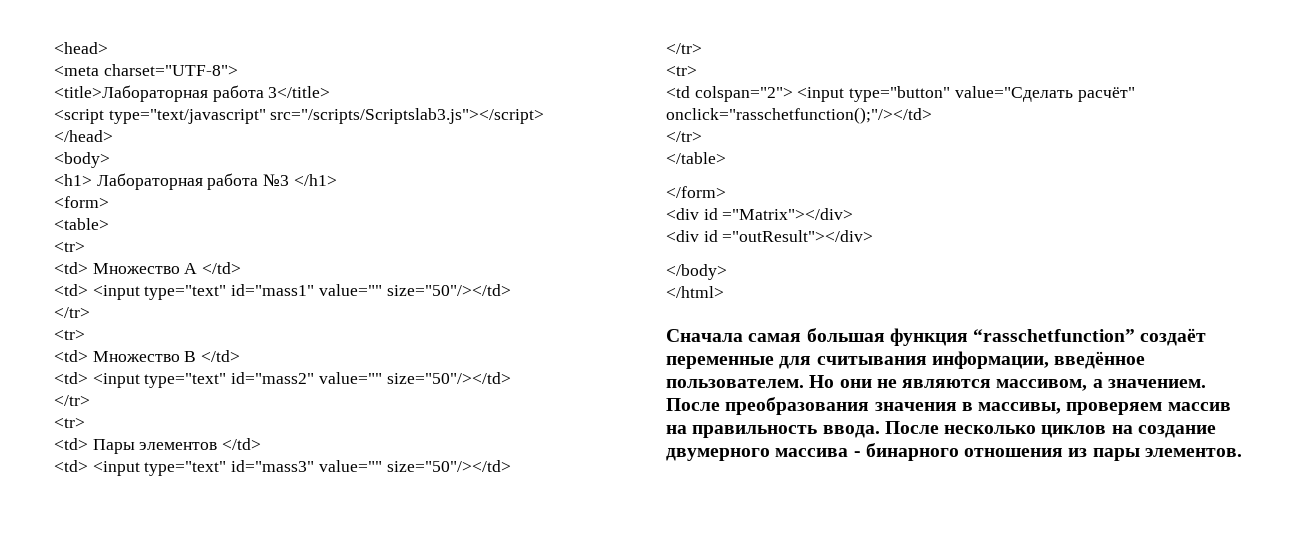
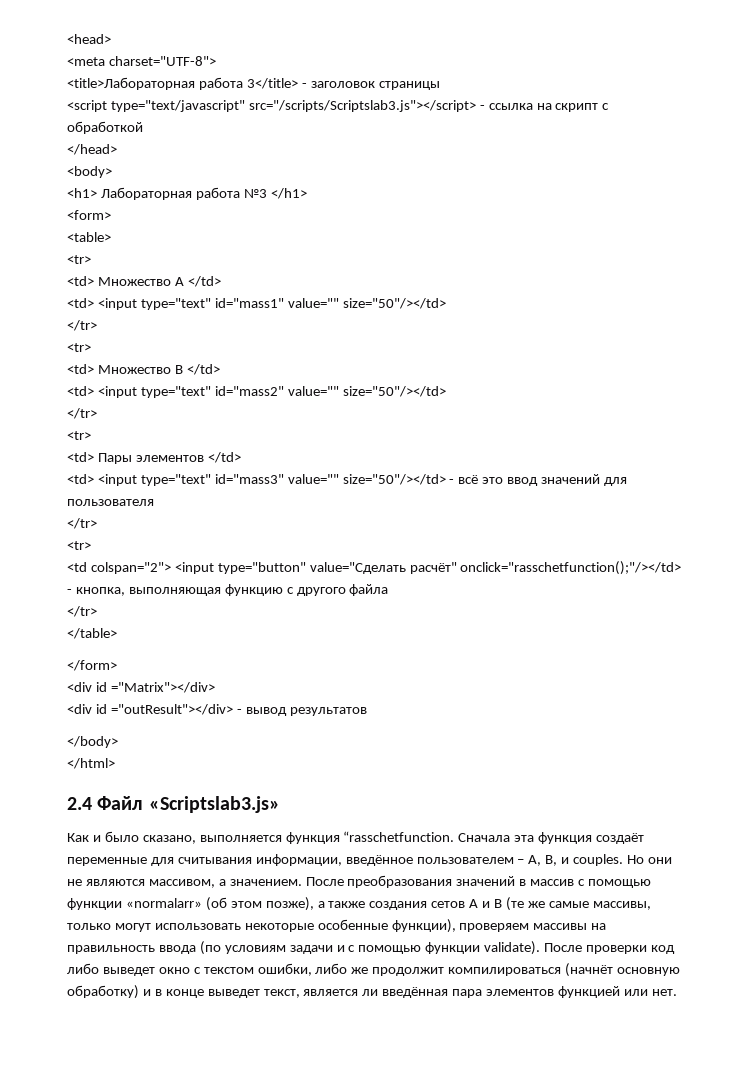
- <title>Лабораторная работа 3</title>
+ <title>Лабораторная работа 3</title> - заголовок страницы
- <script type="text/javascript" src="/scripts/Scriptslab3.js"></script>
+ <script type="text/javascript" src="/scripts/Scriptslab3.js"></script> - ссылка на скрипт с обработкой
- <td> <input type="text" id="mass3" value="" size="50"/></td>
+ <td> <input type="text" id="mass3" value="" size="50"/></td> - всё это ввод значений для пользователя
- <td colspan="2"> <input type="button" value="Сделать расчёт" onclick="rasschetfunction();"/></td>
+ <td colspan="2"> <input type="button" value="Сделать расчёт" onclick="rasschetfunction();"/></td> - кнопка, выполняющая функцию с другого файла
- <div id ="outResult"></div>
+ <div id ="outResult"></div> - вывод результатов
- Сначала самая большая функция “rasschetfunction” создаёт переменные для считывания информации, введённое пользователем.
+ 2.4 Файл «Scriptslab3.js»
+ Как и было сказано, выполняется функция “rasschetfunction. Сначала эта функция создаёт переменные для считывания информации, введённое пользователем – A, B, и couples.
- После преобразования значения в массивы, проверяем массив на правильность ввода. После несколько циклов на создание двумерного массива - бинарного отношения из пары элементов.
+ После преобразования значений в массив с помощью функции «normalarr» (об этом позже), а также создания сетов A и B (те же самые массивы, только могут использовать некоторые особенные функции), проверяем массивы на правильность ввода (по условиям задачи и с помощью функции validate). После проверки код либо выведет окно с текстом ошибки, либо же продолжит компилироваться (начнёт основную обработку) и в конце выведет текст, является ли введённая пара элементов функцией или нет.

